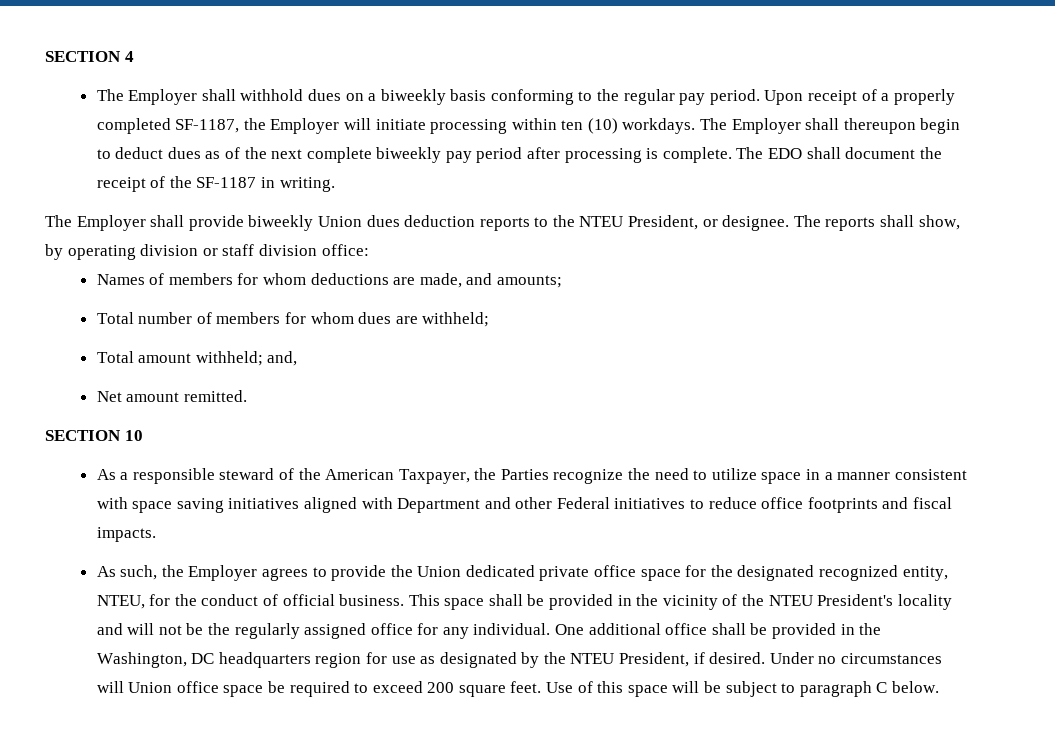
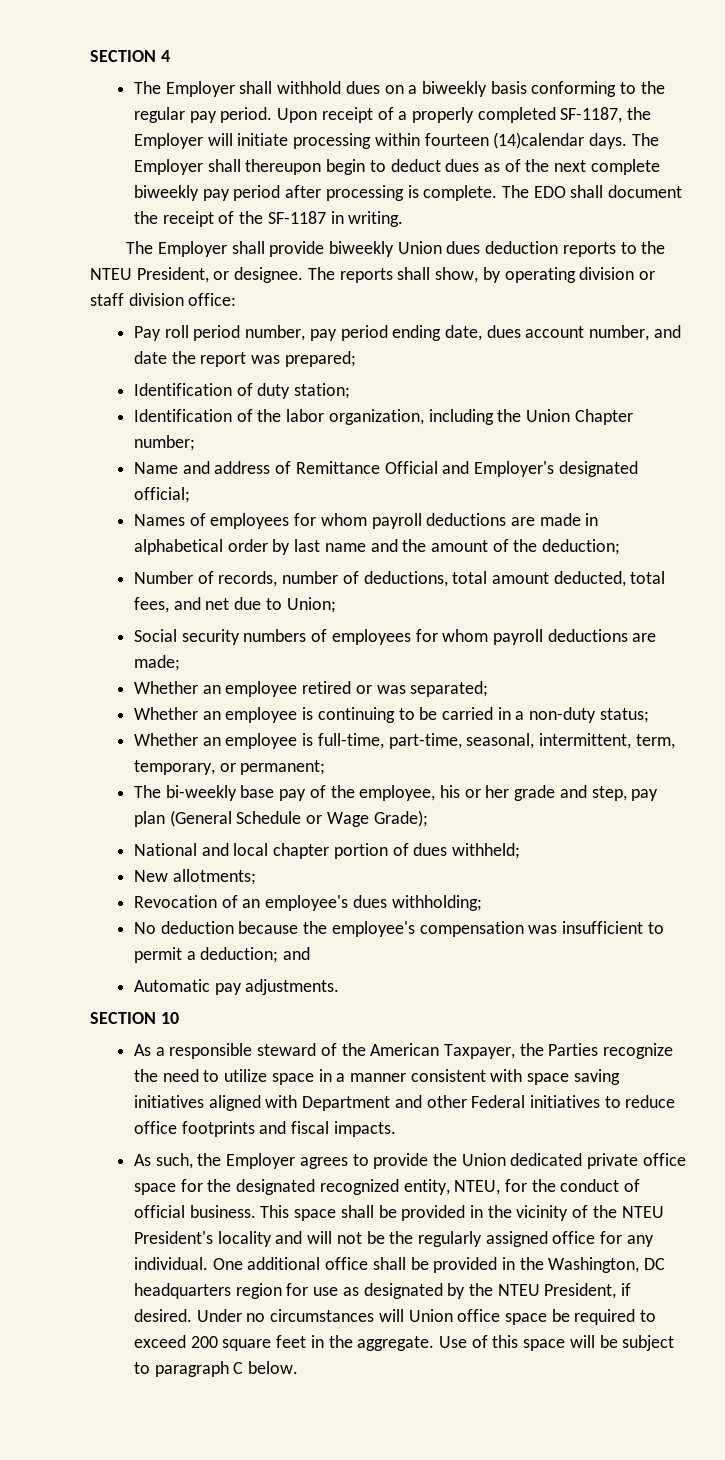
- Upon receipt of a properly completed SF-1187, the Employer will initiate processing within ten (10) workdays.
+ Upon receipt of a properly completed SF-1187, the Employer will initiate processing within fourteen (14)calendar days.
+ Pay roll period number, pay period ending date, dues account number, and date the report was prepared;
+ Identification of duty station;
+ Identification of the labor organization, including the Union Chapter number;
+ Name and address of Remittance Official and Employer's designated official;
- Names of members for whom deductions are made, and amounts;
- Total number of members for whom dues are withheld;
- Total amount withheld; and,
- Net amount remitted.
+ Names of employees for whom payroll deductions are made in alphabetical order by last name and the amount of the deduction;
+ Number of records, number of deductions, total amount deducted, total fees, and net due to Union;
+ Social security numbers of employees for whom payroll deductions are made;
+ Whether an employee retired or was separated;
+ Whether an employee is continuing to be carried in a non-duty status;
+ Whether an employee is full-time, part-time, seasonal, intermittent, term, temporary, or permanent;
+ The bi-weekly base pay of the employee, his or her grade and step, pay plan (General Schedule or Wage Grade);
+ National and local chapter portion of dues withheld;
+ New allotments;
+ Revocation of an employee's dues withholding;
+ No deduction because the employee's compensation was insufficient to permit a deduction; and
+ Automatic pay adjustments.
- Under no circumstances will Union office space be required to exceed 200 square feet.
+ Under no circumstances will Union office space be required to exceed 200 square feet in the aggregate.

